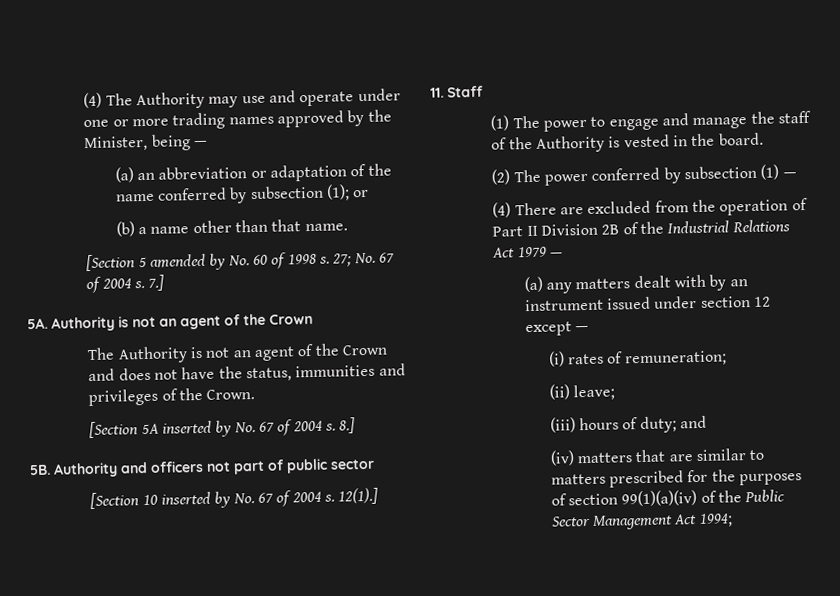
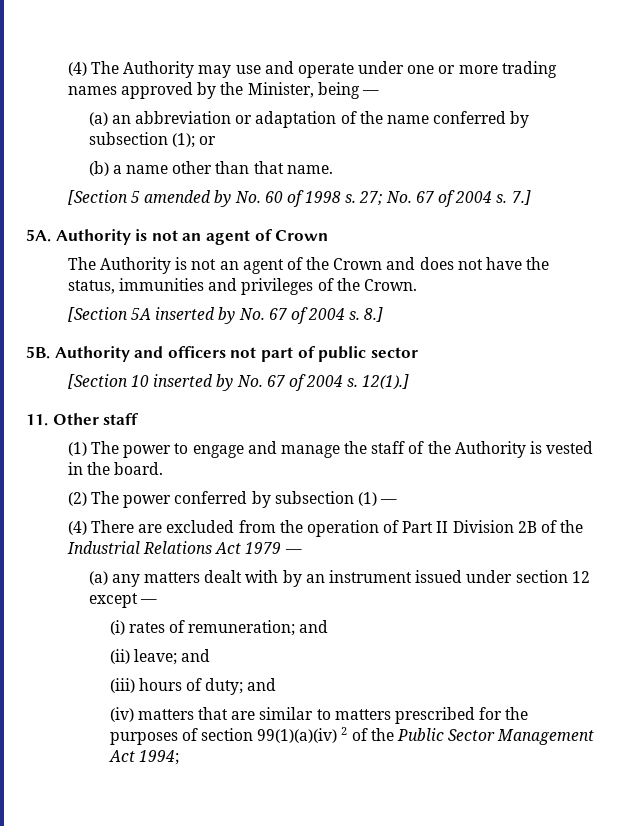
- 5A. Authority is not an agent of the Crown
+ 5A. Authority is not an agent of Crown
- 11. Staff
+ 11. Other staff
- (i) rates of remuneration;
+ (i) rates of remuneration; and
- (ii) leave;
+ (ii) leave; and
- (iv) matters that are similar to matters prescribed for the purposes of section 99(1)(a)(iv) of the Public Sector Management Act 1994;
+ (iv) matters that are similar to matters prescribed for the purposes of section 99(1)(a)(iv) 2 of the Public Sector Management Act 1994;

